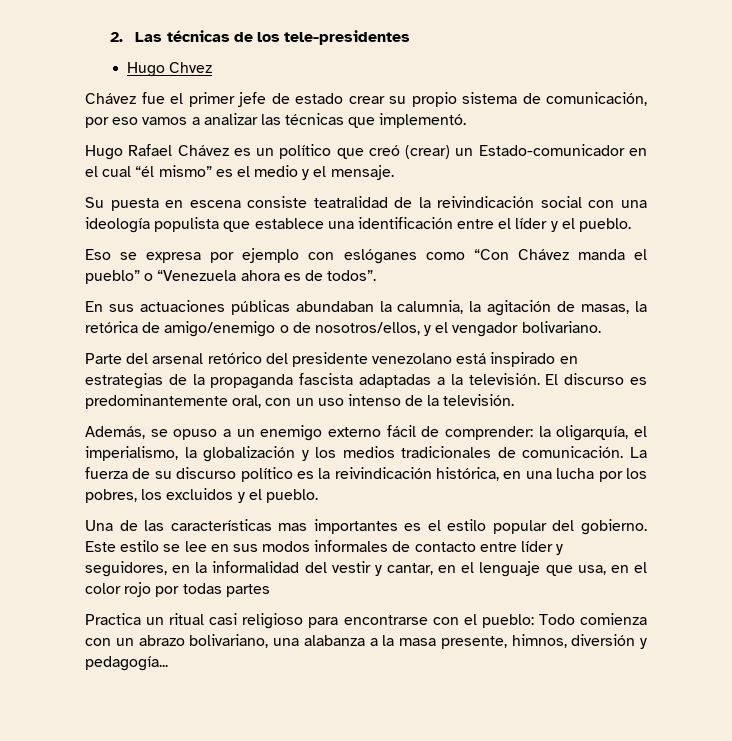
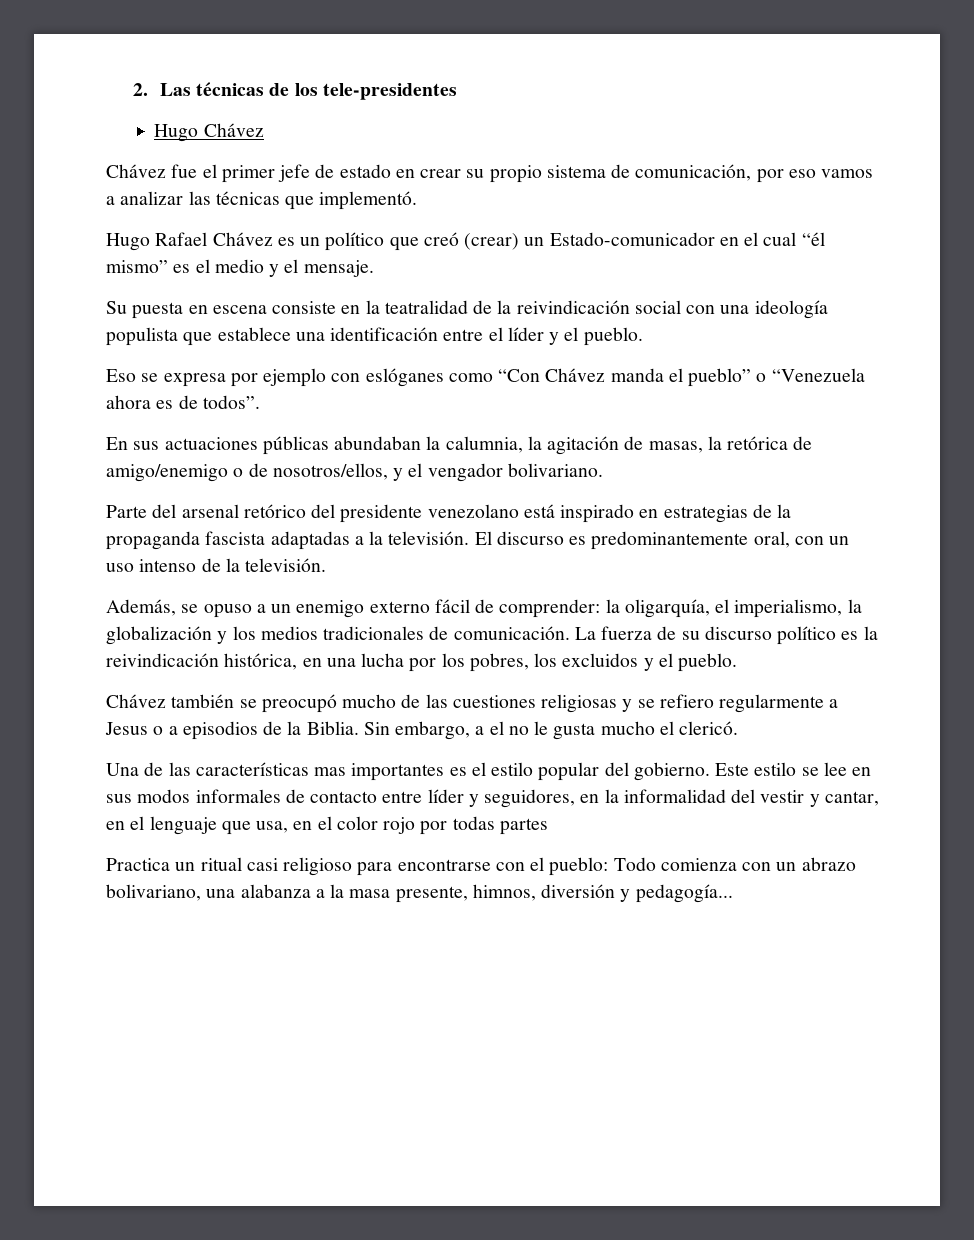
- Hugo Chvez
+ Hugo Chávez
- Chávez fue el primer jefe de estado crear su propio sistema de comunicación, por eso vamos a analizar las técnicas que implementó.
+ Chávez fue el primer jefe de estado en crear su propio sistema de comunicación, por eso vamos a analizar las técnicas que implementó.
- Su puesta en escena consiste teatralidad de la reivindicación social con una ideología populista que establece una identificación entre el líder y el pueblo.
+ Su puesta en escena consiste en la teatralidad de la reivindicación social con una ideología populista que establece una identificación entre el líder y el pueblo.
+ Chávez también se preocupó mucho de las cuestiones religiosas y se refiero regularmente a Jesus o a episodios de la Biblia. Sin embargo, a el no le gusta mucho el clericó.

